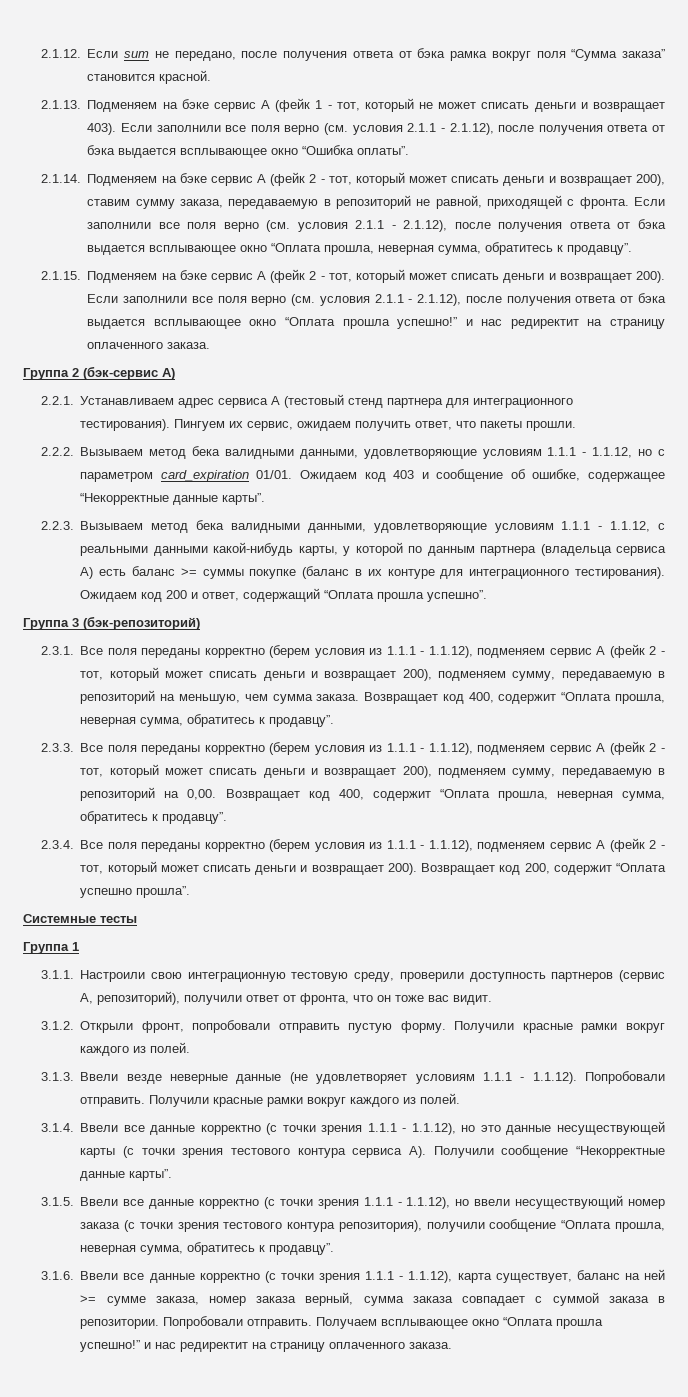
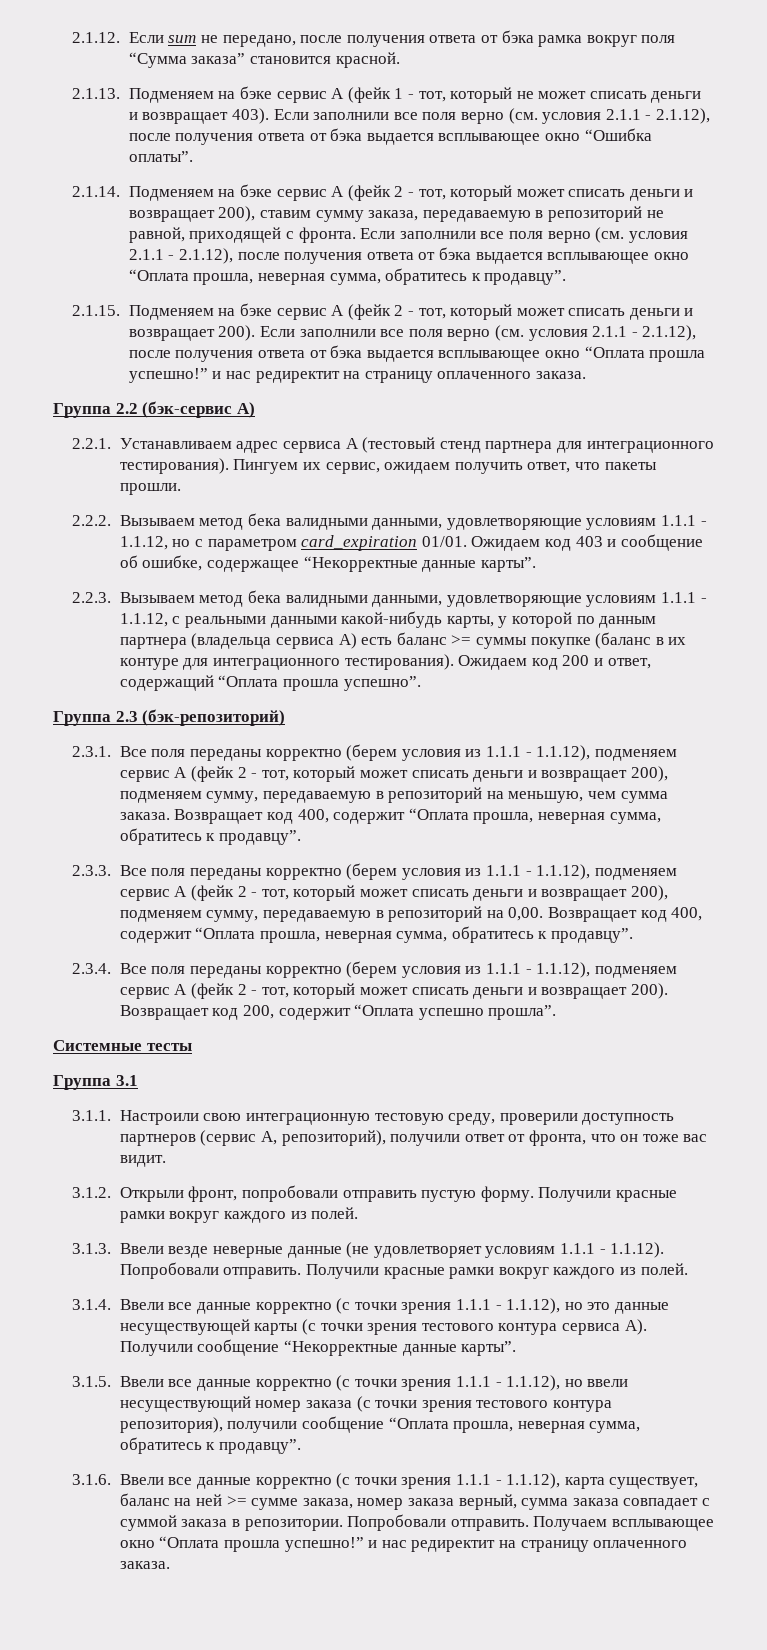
- Группа 2 (бэк-сервис А)
+ Группа 2.2 (бэк-сервис А)
- Группа 3 (бэк-репозиторий)
+ Группа 2.3 (бэк-репозиторий)
- Группа 1
+ Группа 3.1

